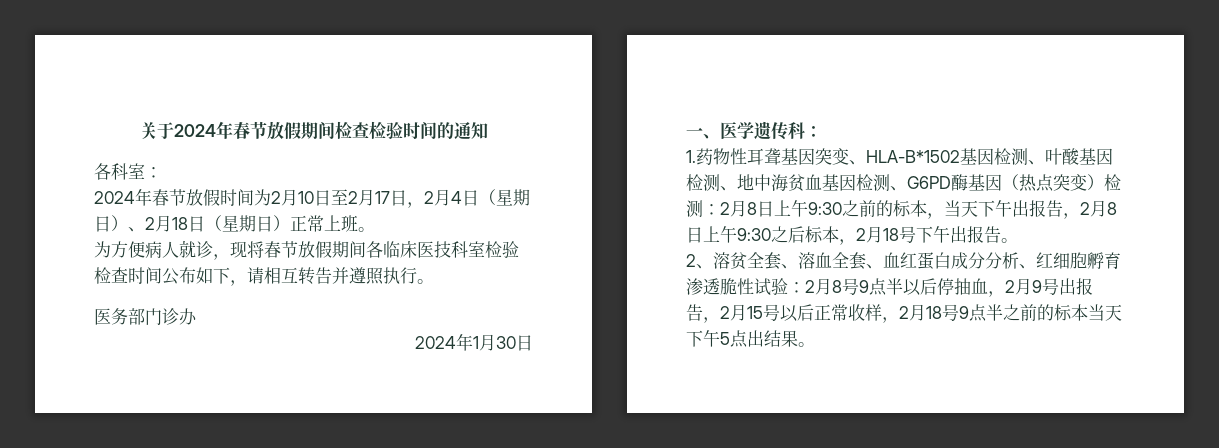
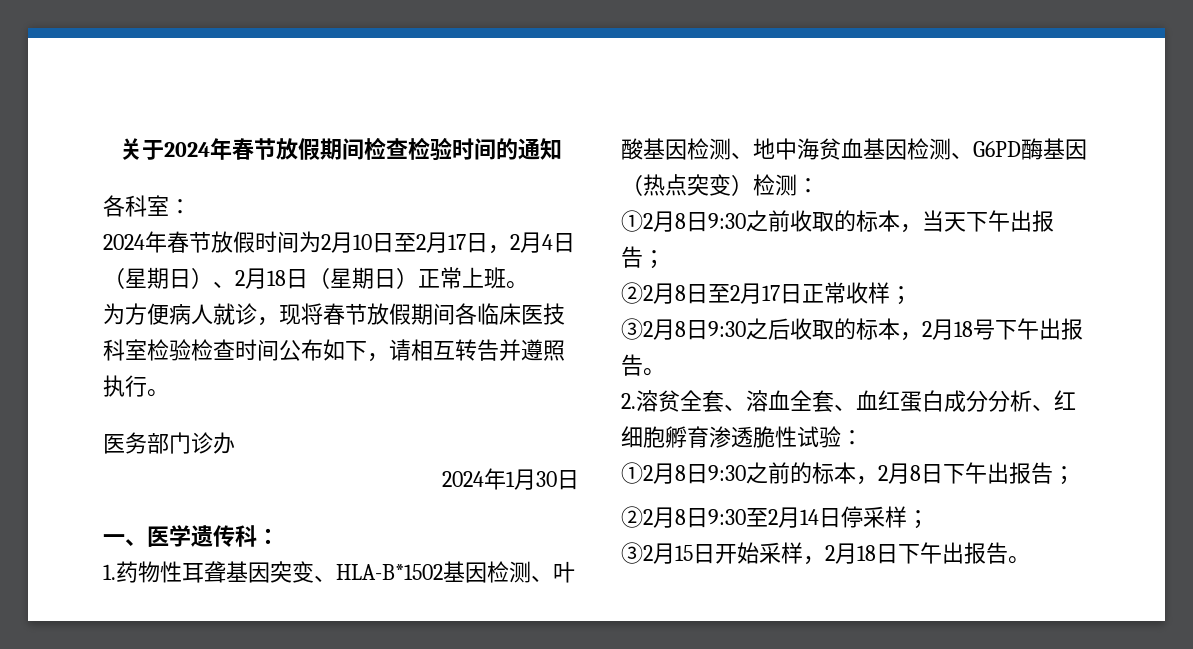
- 1.药物性耳聋基因突变、HLA-B*1502基因检测、叶酸基因检测、地中海贫血基因检测、G6PD酶基因（热点突变）检测：2月8日上午9:30之前的标本，当天下午出报告，2月8日上午9:30之后标本，2月18号下午出报告。
+ 1.药物性耳聋基因突变、HLA-B*1502基因检测、叶酸基因检测、地中海贫血基因检测、G6PD酶基因（热点突变）检测：
+ ①2月8日9:30之前收取的标本，当天下午出报告；
+ ②2月8日至2月17日正常收样；
+ ③2月8日9:30之后收取的标本，2月18号下午出报告。
- 2、溶贫全套、溶血全套、血红蛋白成分分析、红细胞孵育渗透脆性试验：2月8号9点半以后停抽血，2月9号出报告，2月15号以后正常收样，2月18号9点半之前的标本当天下午5点出结果。
+ 2.溶贫全套、溶血全套、血红蛋白成分分析、红细胞孵育渗透脆性试验：
+ ①2月8日9:30之前的标本，2月8日下午出报告；
+ ②2月8日9:30至2月14日停采样；
+ ③2月15日开始采样，2月18日下午出报告。

